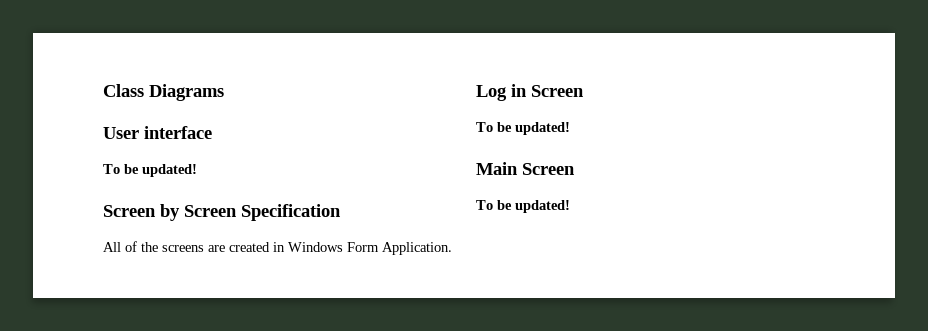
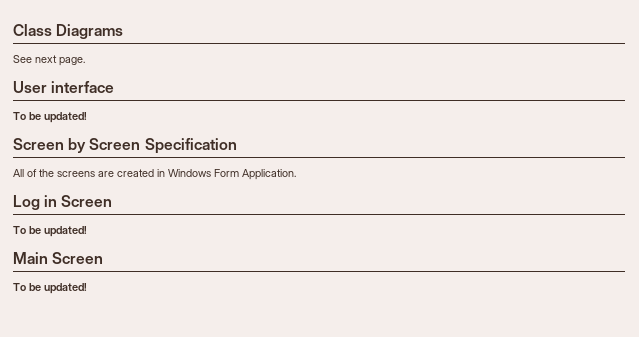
+ See next page.

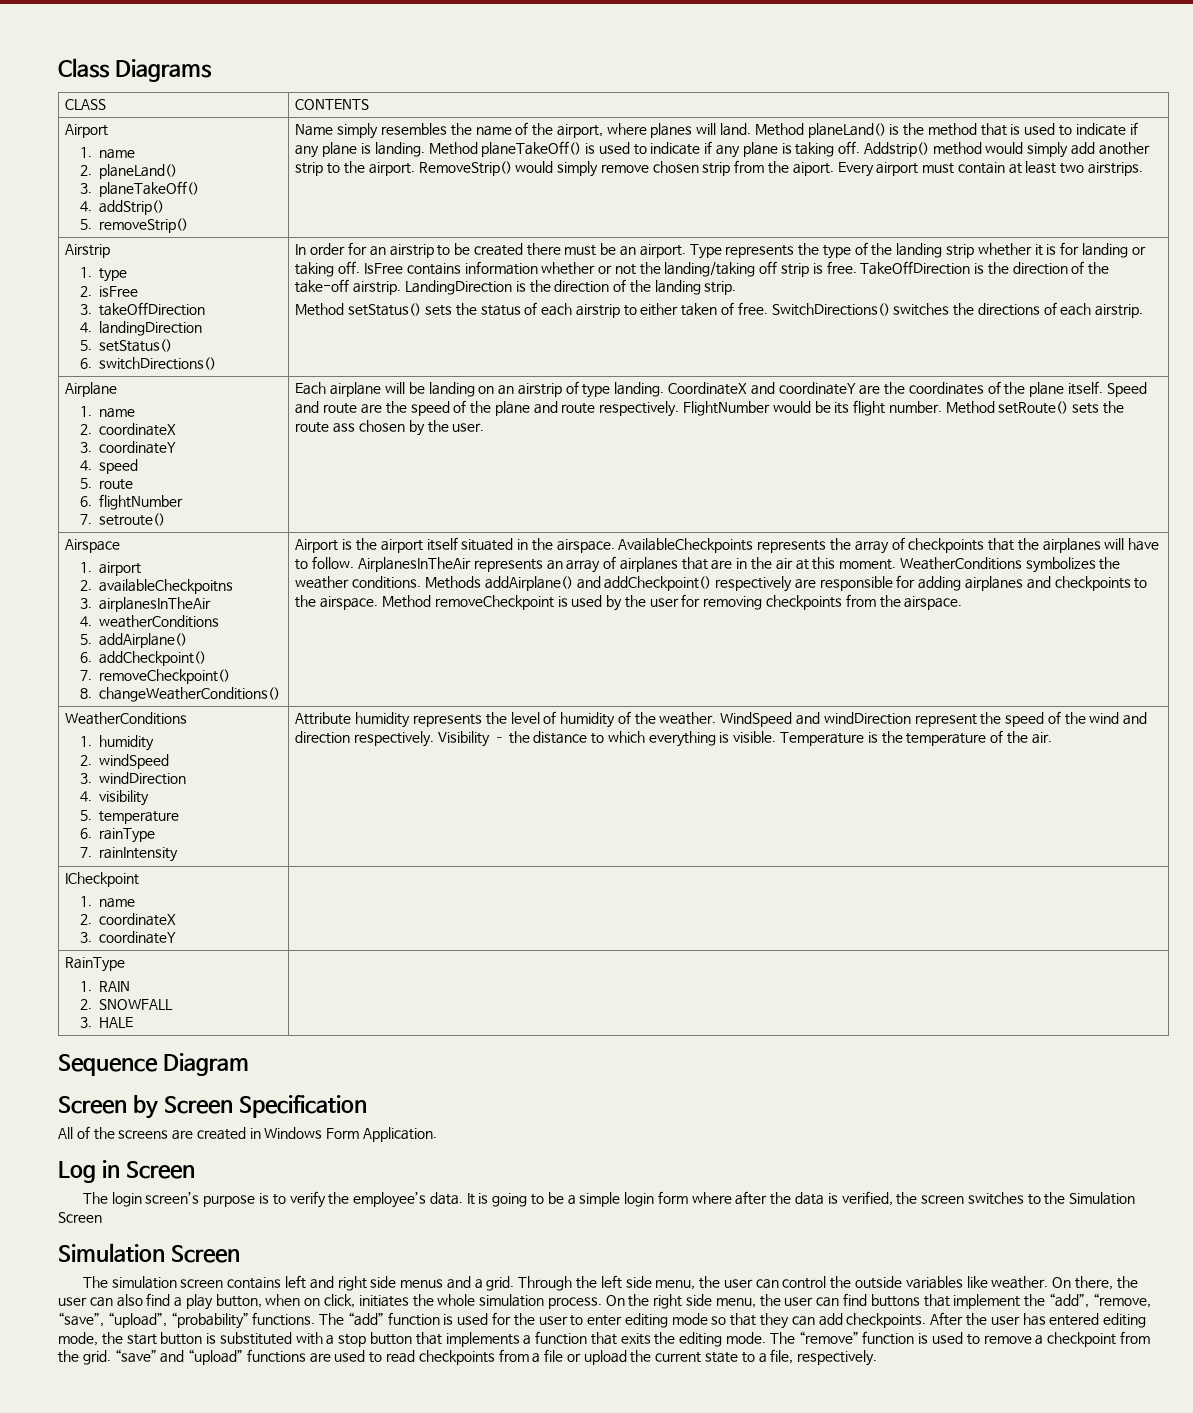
- See next page.
- User interface
- To be updated!
+ CLASS | CONTENTS
+ Airport
+ 1. name
+ 2. planeLand()
+ 3. planeTakeOff()
+ 4. addStrip()
+ 5. removeStrip() | Name simply resembles the name of the airport, where planes will land. Method planeLand() is the method that is used to indicate if any plane is landing. Method planeTakeOff() is used to indicate if any plane is taking off. Addstrip() method would simply add another strip to the airport. RemoveStrip() would simply remove chosen strip from the aiport. Every airport must contain at least two airstrips.
+ Airstrip
+ 1. type
+ 2. isFree
+ 3. takeOffDirection
+ 4. landingDirection
+ 5. setStatus()
+ 6. switchDirections() | In order for an airstrip to be created there must be an airport. Type represents the type of the landing strip whether it is for landing or taking off. IsFree contains information whether or not the landing/taking off strip is free. TakeOffDirection is the direction of the take-off airstrip. LandingDirection is the direction of the landing strip.
+ Method setStatus() sets the status of each airstrip to either taken of free. SwitchDirections() switches the directions of each airstrip.
+ Airplane
+ 1. name
+ 2. coordinateX
+ 3. coordinateY
+ 4. speed
+ 5. route
+ 6. flightNumber
+ 7. setroute() | Each airplane will be landing on an airstrip of type landing. CoordinateX and coordinateY are the coordinates of the plane itself. Speed and route are the speed of the plane and route respectively. FlightNumber would be its flight number. Method setRoute() sets the route ass chosen by the user.
+ Airspace
+ 1. airport
+ 2. availableCheckpoitns
+ 3. airplanesInTheAir
+ 4. weatherConditions
+ 5. addAirplane()
+ 6. addCheckpoint()
+ 7. removeCheckpoint()
+ 8. changeWeatherConditions() | Airport is the airport itself situated in the airspace. AvailableCheckpoints represents the array of checkpoints that the airplanes will have to follow. AirplanesInTheAir represents an array of airplanes that are in the air at this moment. WeatherConditions symbolizes the weather conditions. Methods addAirplane() and addCheckpoint() respectively are responsible for adding airplanes and checkpoints to the airspace. Method removeCheckpoint is used by the user for removing checkpoints from the airspace.
+ WeatherConditions
+ 1. humidity
+ 2. windSpeed
+ 3. windDirection
+ 4. visibility
+ 5. temperature
+ 6. rainType
+ 7. rainIntensity | Attribute humidity represents the level of humidity of the weather. WindSpeed and windDirection represent the speed of the wind and direction respectively. Visibility – the distance to which everything is visible. Temperature is the temperature of the air.
+ ICheckpoint
+ 1. name
+ 2. coordinateX
+ 3. coordinateY |
+ RainType
+ 1. RAIN
+ 2. SNOWFALL
+ 3. HALE |
+ Sequence Diagram
  Log in Screen
- To be updated!
- Main Screen
- To be updated!
+ The login screen’s purpose is to verify the employee’s data. It is going to be a simple login form where after the data is verified, the screen switches to the Simulation Screen
+ Simulation Screen
+ The simulation screen contains left and right side menus and a grid. Through the left side menu, the user can control the outside variables like weather. On there, the user can also find a play button, when on click, initiates the whole simulation process. On the right side menu, the user can find buttons that implement the “add”, “remove, “save”, “upload”, “probability” functions. The “add” function is used for the user to enter editing mode so that they can add checkpoints. After the user has entered editing mode, the start button is substituted with a stop button that implements a function that exits the editing mode. The “remove” function is used to remove a checkpoint from the grid. “save” and “upload” functions are used to read checkpoints from a file or upload the current state to a file, respectively.

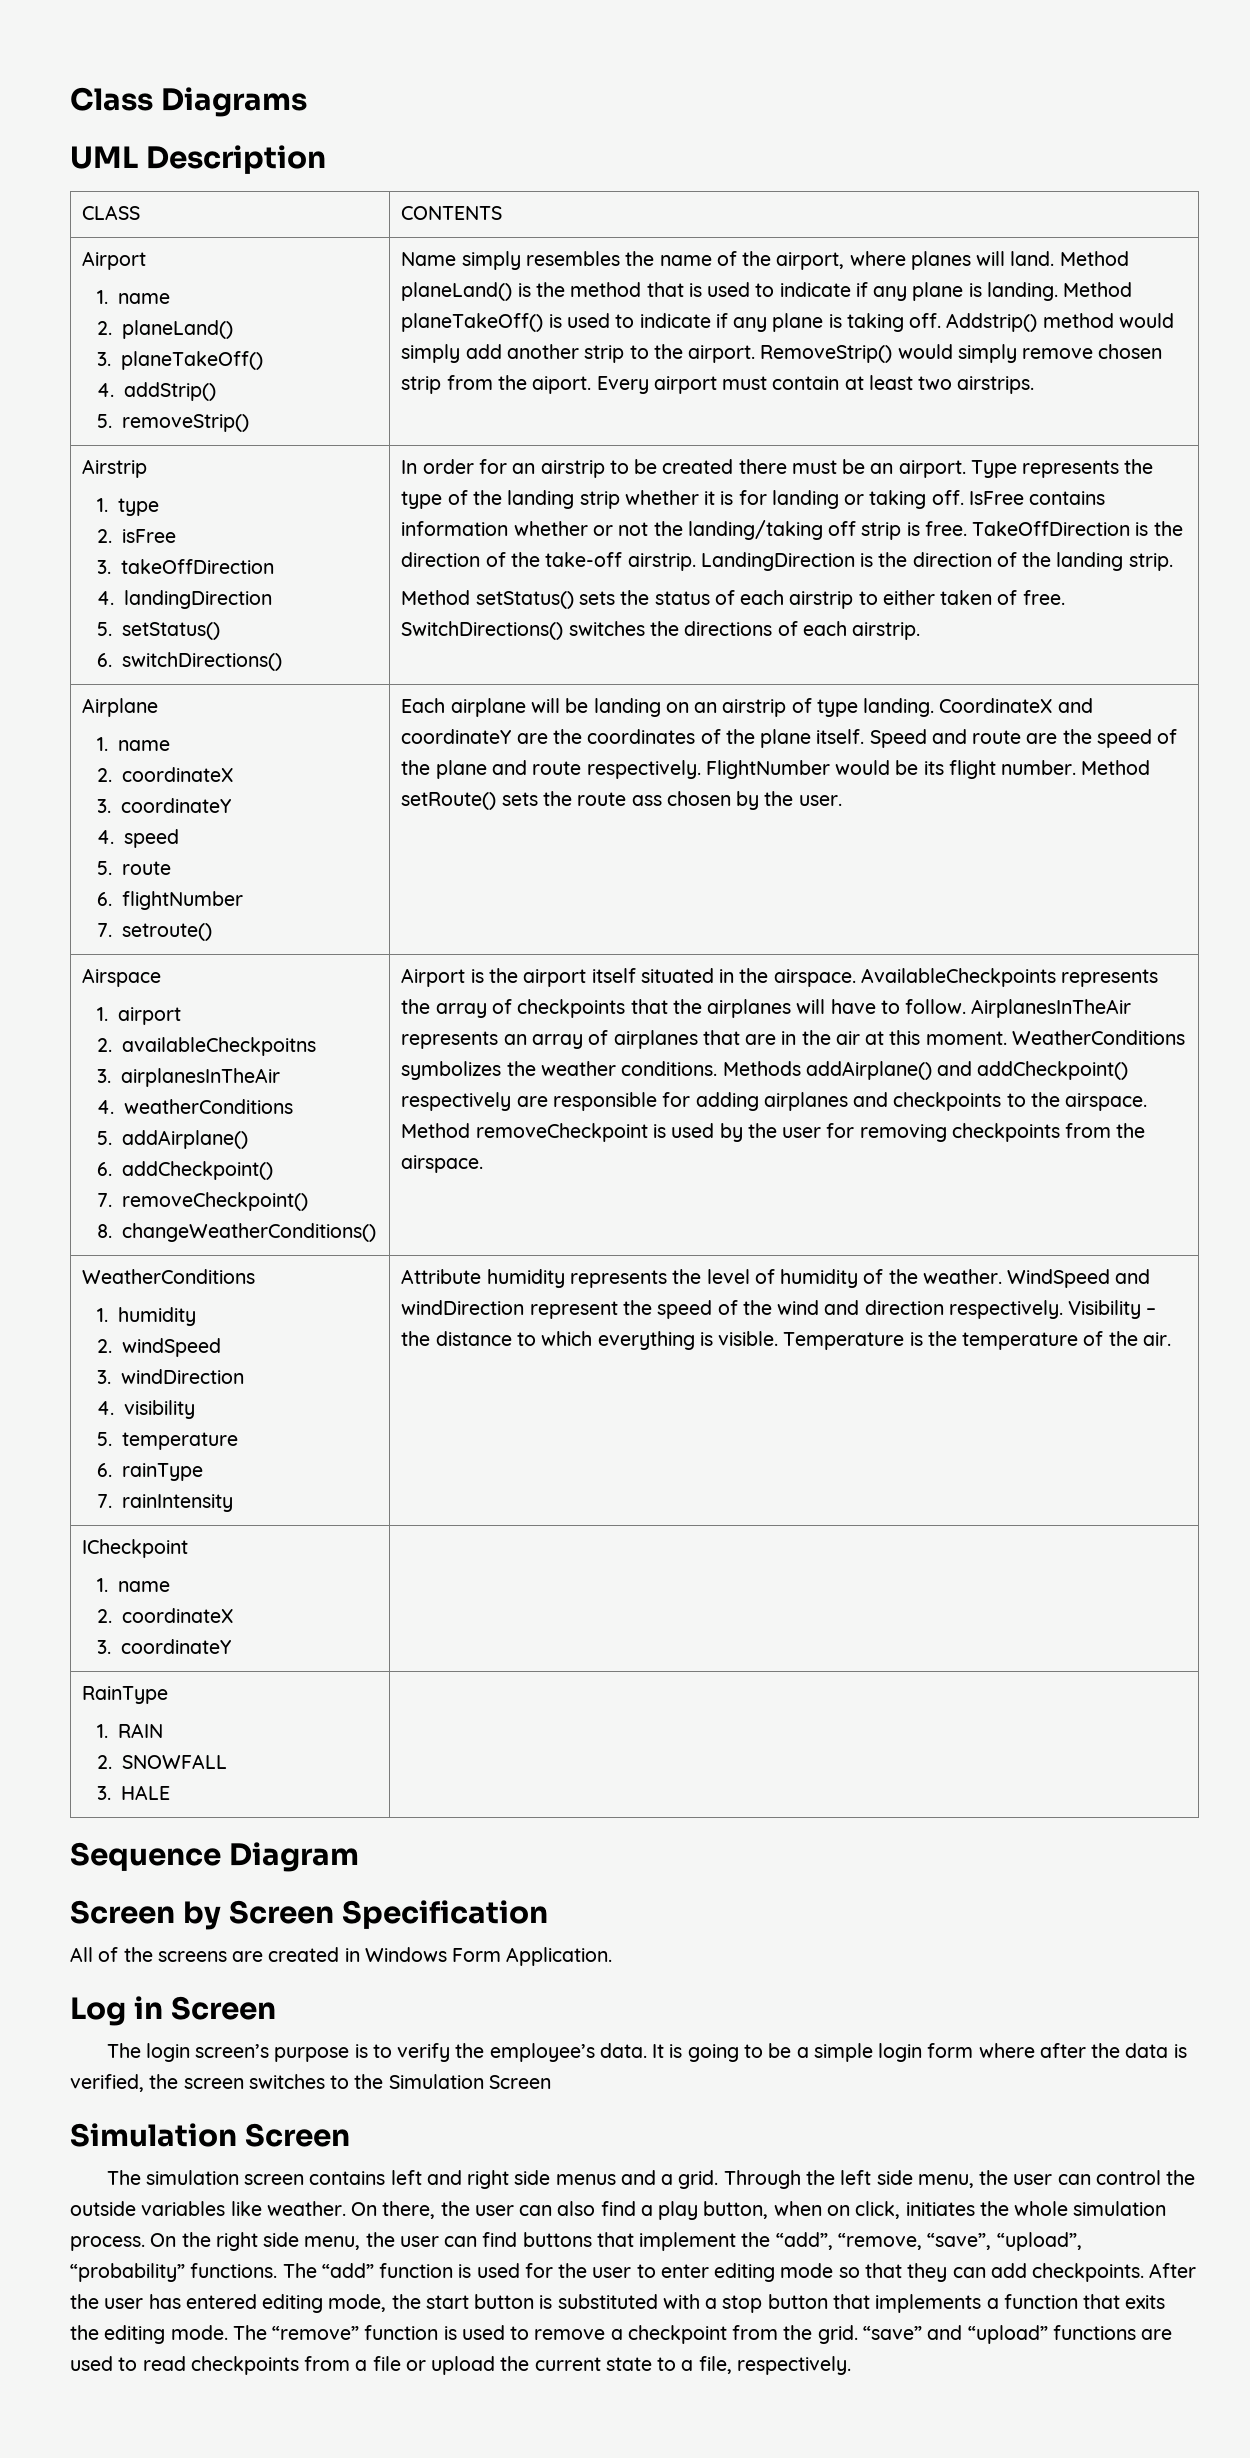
+ UML Description

